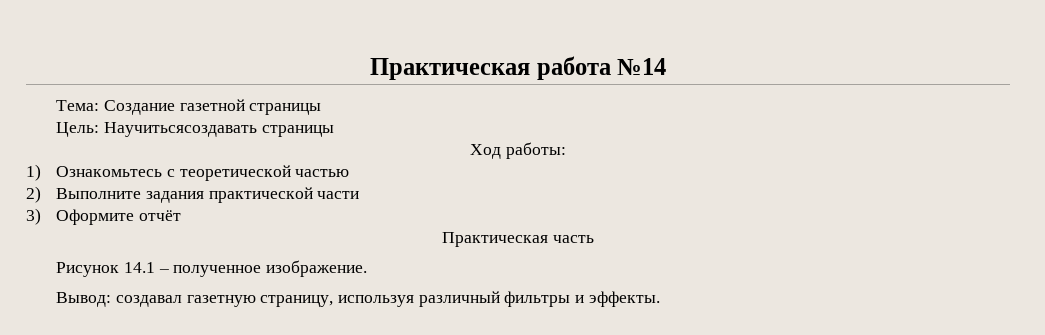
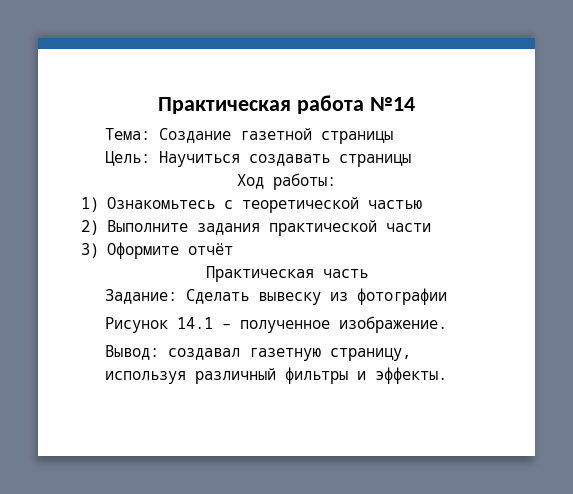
- Цель: Научитьсясоздавать страницы
+ Цель: Научиться создавать страницы
+ Задание: Сделать вывеску из фотографии

